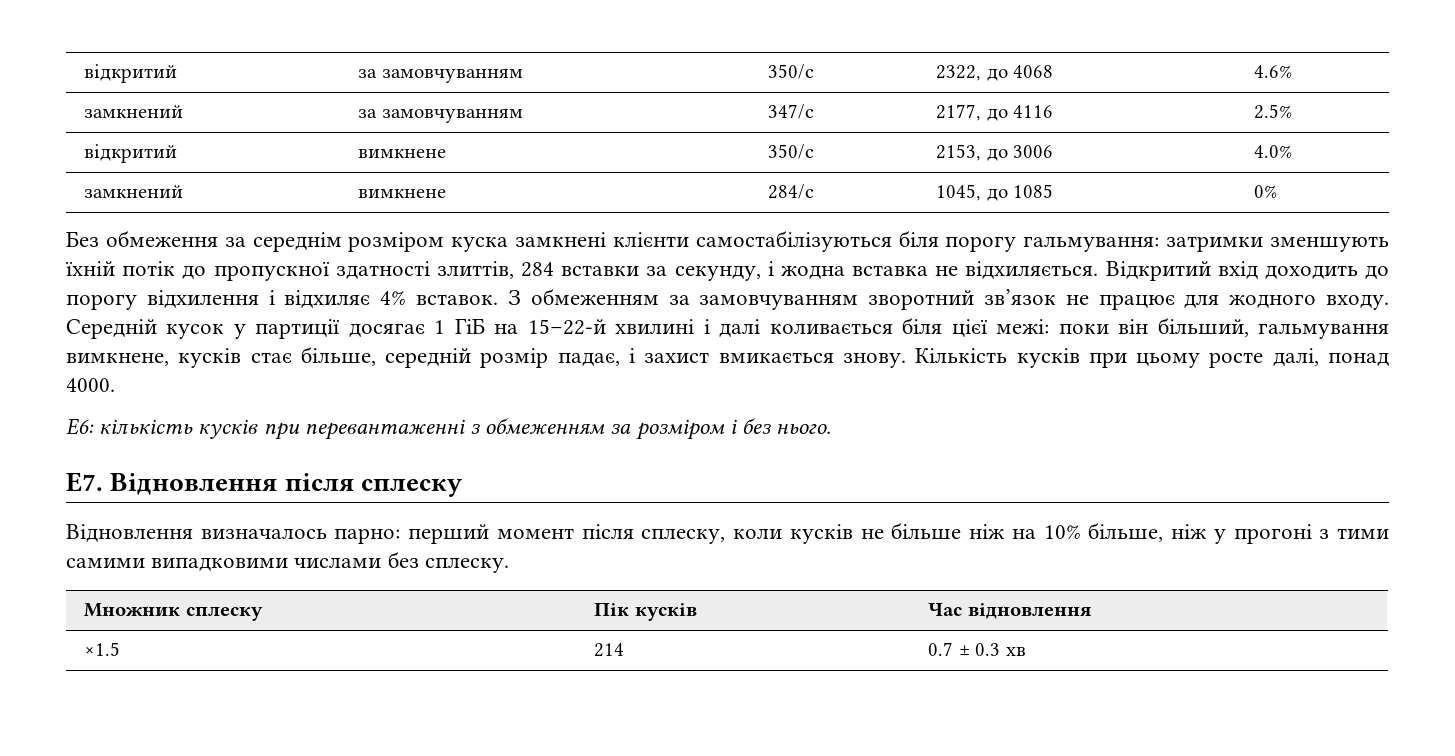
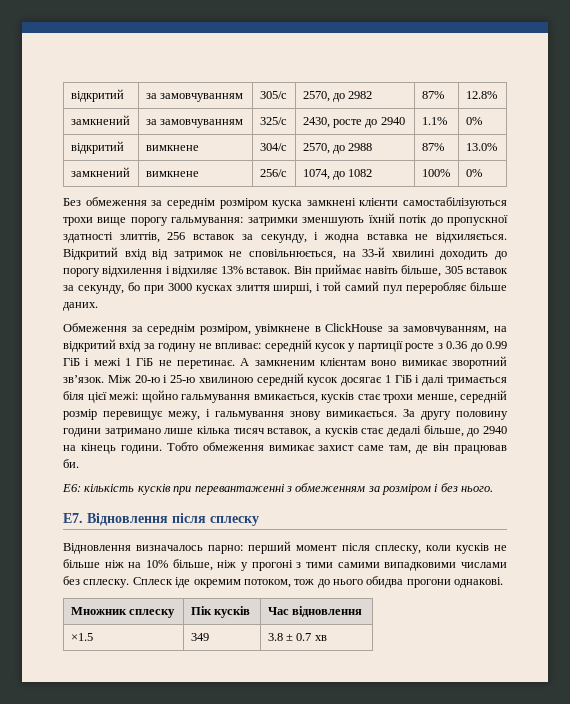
- відкритий | за замовчуванням | 350/с | 2322, до 4068 | 4.6%
- замкнений | за замовчуванням | 347/с | 2177, до 4116 | 2.5%
- відкритий | вимкнене | 350/с | 2153, до 3006 | 4.0%
- замкнений | вимкнене | 284/с | 1045, до 1085 | 0%
+ відкритий | за замовчуванням | 305/с | 2570, до 2982 | 87% | 12.8%
+ замкнений | за замовчуванням | 325/с | 2430, росте до 2940 | 1.1% | 0%
+ відкритий | вимкнене | 304/с | 2570, до 2988 | 87% | 13.0%
+ замкнений | вимкнене | 256/с | 1074, до 1082 | 100% | 0%
- Без обмеження за середнім розміром куска замкнені клієнти самостабілізуються біля порогу гальмування: затримки зменшують їхній потік до пропускної здатності злиттів, 284 вставки за секунду, і жодна вставка не відхиляється.
+ Без обмеження за середнім розміром куска замкнені клієнти самостабілізуються трохи вище порогу гальмування: затримки зменшують їхній потік до пропускної здатності злиттів, 256 вставок за секунду, і жодна вставка не відхиляється.
- Відкритий вхід доходить до порогу відхилення і відхиляє 4% вставок. З обмеженням за замовчуванням зворотний зв’язок не працює для жодного входу. Середній кусок у партиції досягає 1 ГіБ на 15–22-й хвилині і далі коливається біля цієї межі: поки він більший, гальмування вимкнене, кусків стає більше, середній розмір падає, і захист вмикається знову. Кількість кусків при цьому росте далі, понад 4000.
+ Відкритий вхід від затримок не сповільнюється, на 33-й хвилині доходить до порогу відхилення і відхиляє 13% вставок. Він приймає навіть більше, 305 вставок за секунду, бо при 3000 кусках злиття ширші, і той самий пул переробляє більше даних.
+ Обмеження за середнім розміром, увімкнене в ClickHouse за замовчуванням, на відкритий вхід за годину не впливає: середній кусок у партиції росте з 0.36 до 0.99 ГіБ і межі 1 ГіБ не перетинає. А замкненим клієнтам воно вимикає зворотний зв’язок. Між 20-ю і 25-ю хвилиною середній кусок досягає 1 ГіБ і далі тримається біля цієї межі: щойно гальмування вмикається, кусків стає трохи менше, середній розмір перевищує межу, і гальмування знову вимикається. За другу половину години затримано лише кілька тисяч вставок, а кусків стає дедалі більше, до 2940 на кінець години. Тобто обмеження вимикає захист саме там, де він працював би.
+ Сплеск іде окремим потоком, тож до нього обидва прогони однакові.
- ×1.5 | 214 | 0.7 ± 0.3 хв
+ ×1.5 | 349 | 3.8 ± 0.7 хв

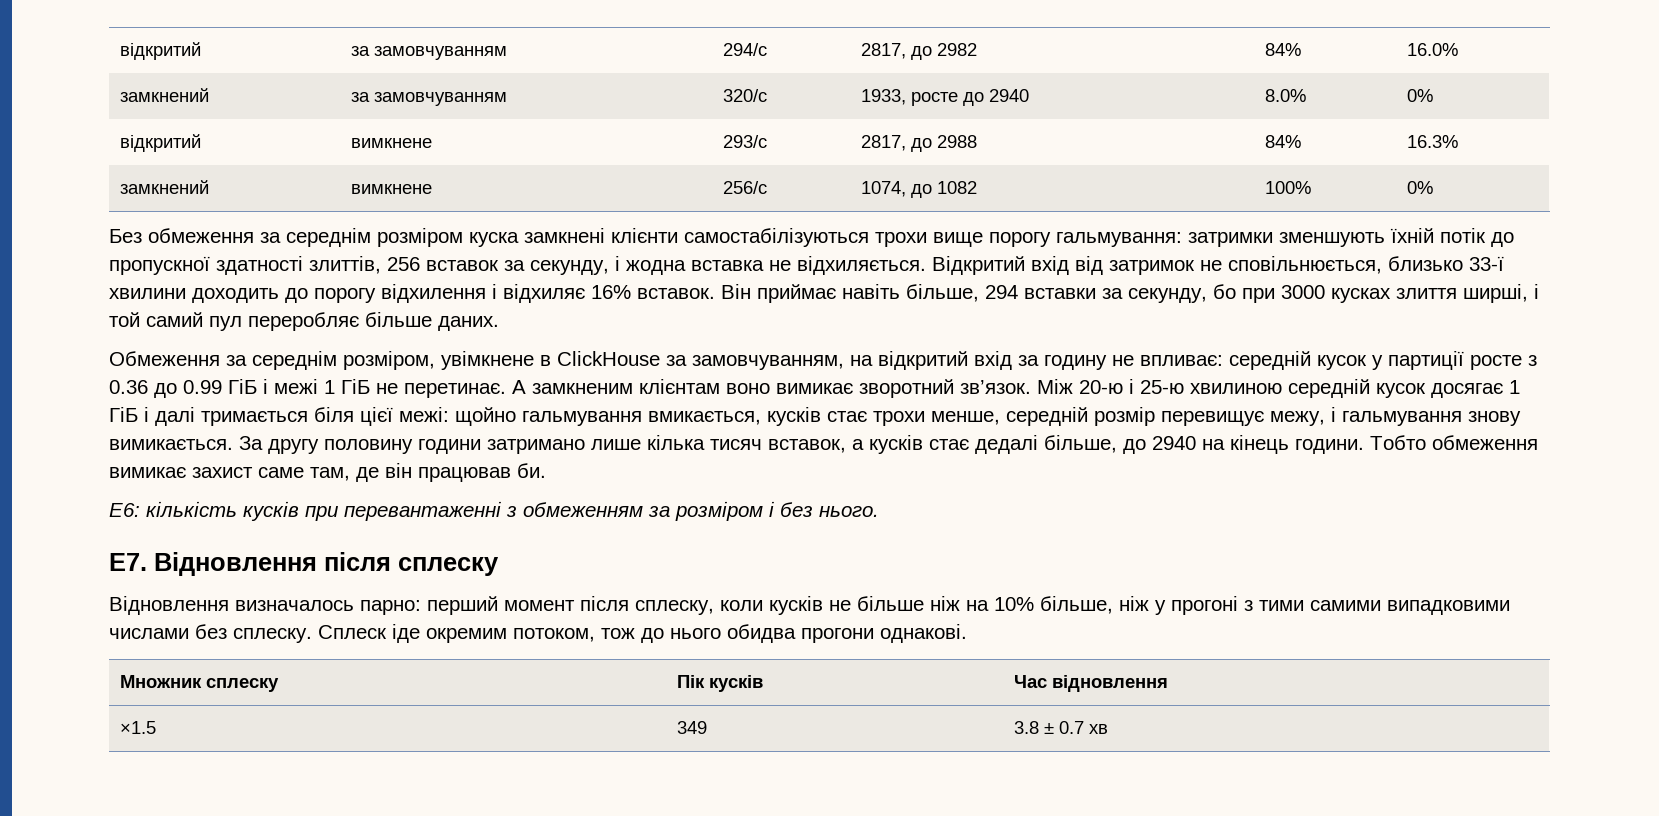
- відкритий | за замовчуванням | 305/с | 2570, до 2982 | 87% | 12.8%
+ відкритий | за замовчуванням | 294/с | 2817, до 2982 | 84% | 16.0%
- замкнений | за замовчуванням | 325/с | 2430, росте до 2940 | 1.1% | 0%
+ замкнений | за замовчуванням | 320/с | 1933, росте до 2940 | 8.0% | 0%
- відкритий | вимкнене | 304/с | 2570, до 2988 | 87% | 13.0%
+ відкритий | вимкнене | 293/с | 2817, до 2988 | 84% | 16.3%
- Відкритий вхід від затримок не сповільнюється, на 33-й хвилині доходить до порогу відхилення і відхиляє 13% вставок.
+ Відкритий вхід від затримок не сповільнюється, близько 33-ї хвилини доходить до порогу відхилення і відхиляє 16% вставок.
- Він приймає навіть більше, 305 вставок за секунду, бо при 3000 кусках злиття ширші, і той самий пул переробляє більше даних.
+ Він приймає навіть більше, 294 вставки за секунду, бо при 3000 кусках злиття ширші, і той самий пул переробляє більше даних.

